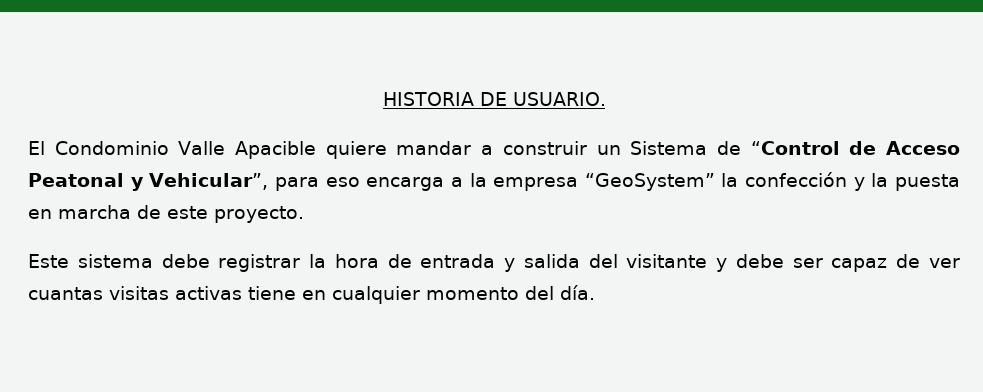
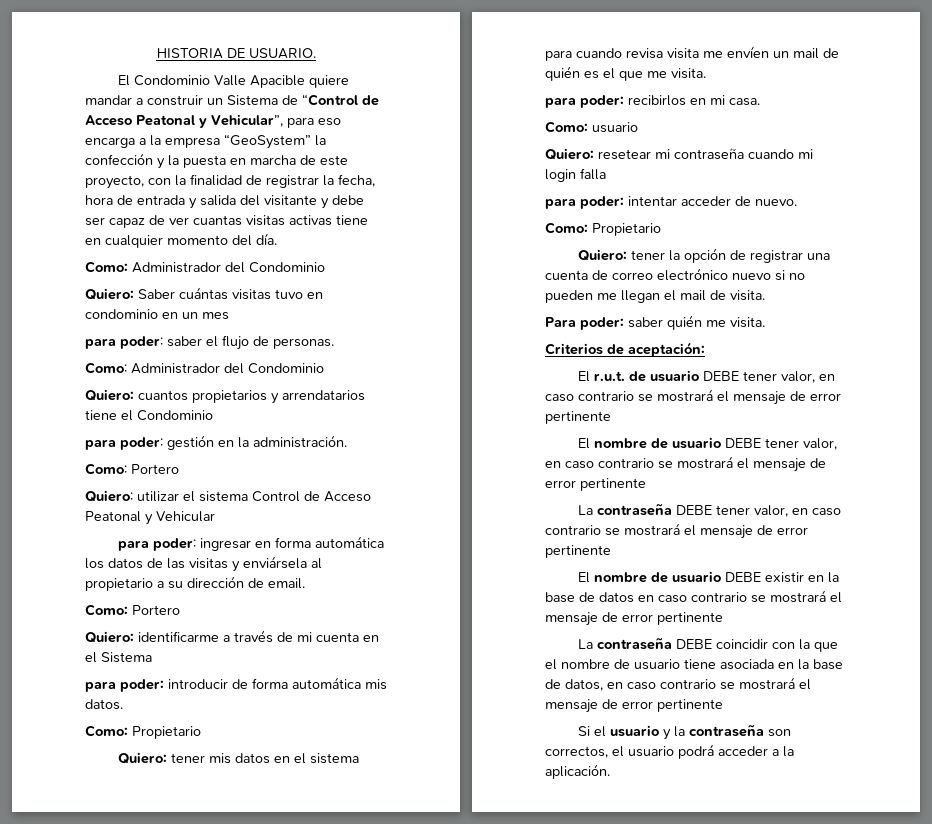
- El Condominio Valle Apacible quiere mandar a construir un Sistema de “Control de Acceso Peatonal y Vehicular”, para eso encarga a la empresa “GeoSystem” la confección y la puesta en marcha de este proyecto.
- Este sistema debe registrar la hora de entrada y salida del visitante y debe ser capaz de ver cuantas visitas activas tiene en cualquier momento del día.
+ El Condominio Valle Apacible quiere mandar a construir un Sistema de “Control de Acceso Peatonal y Vehicular”, para eso encarga a la empresa “GeoSystem” la confección y la puesta en marcha de este proyecto, con la finalidad de registrar la fecha, hora de entrada y salida del visitante y debe ser capaz de ver cuantas visitas activas tiene en cualquier momento del día.
+ Como: Administrador del Condominio
+ Quiero: Saber cuántas visitas tuvo en condominio en un mes
+ para poder: saber el flujo de personas.
+ Como: Administrador del Condominio
+ Quiero: cuantos propietarios y arrendatarios tiene el Condominio
+ para poder: gestión en la administración.
+ Como: Portero
+ Quiero: utilizar el sistema Control de Acceso Peatonal y Vehicular
+ para poder: ingresar en forma automática los datos de las visitas y enviársela al propietario a su dirección de email.
+ Como: Portero
+ Quiero: identificarme a través de mi cuenta en el Sistema
+ para poder: introducir de forma automática mis datos.
+ Como: Propietario
+ Quiero: tener mis datos en el sistema para cuando revisa visita me envíen un mail de quién es el que me visita.
+ para poder: recibirlos en mi casa.
+ Como: usuario
+ Quiero: resetear mi contraseña cuando mi login falla
+ para poder: intentar acceder de nuevo.
+ Como: Propietario
+ Quiero: tener la opción de registrar una cuenta de correo electrónico nuevo si no pueden me llegan el mail de visita.
+ Para poder: saber quién me visita.
+ Criterios de aceptación:
+ El r.u.t. de usuario DEBE tener valor, en caso contrario se mostrará el mensaje de error pertinente
+ El nombre de usuario DEBE tener valor, en caso contrario se mostrará el mensaje de error pertinente
+ La contraseña DEBE tener valor, en caso contrario se mostrará el mensaje de error pertinente
+ El nombre de usuario DEBE existir en la base de datos en caso contrario se mostrará el mensaje de error pertinente
+ La contraseña DEBE coincidir con la que el nombre de usuario tiene asociada en la base de datos, en caso contrario se mostrará el mensaje de error pertinente
+ Si el usuario y la contraseña son correctos, el usuario podrá acceder a la aplicación.

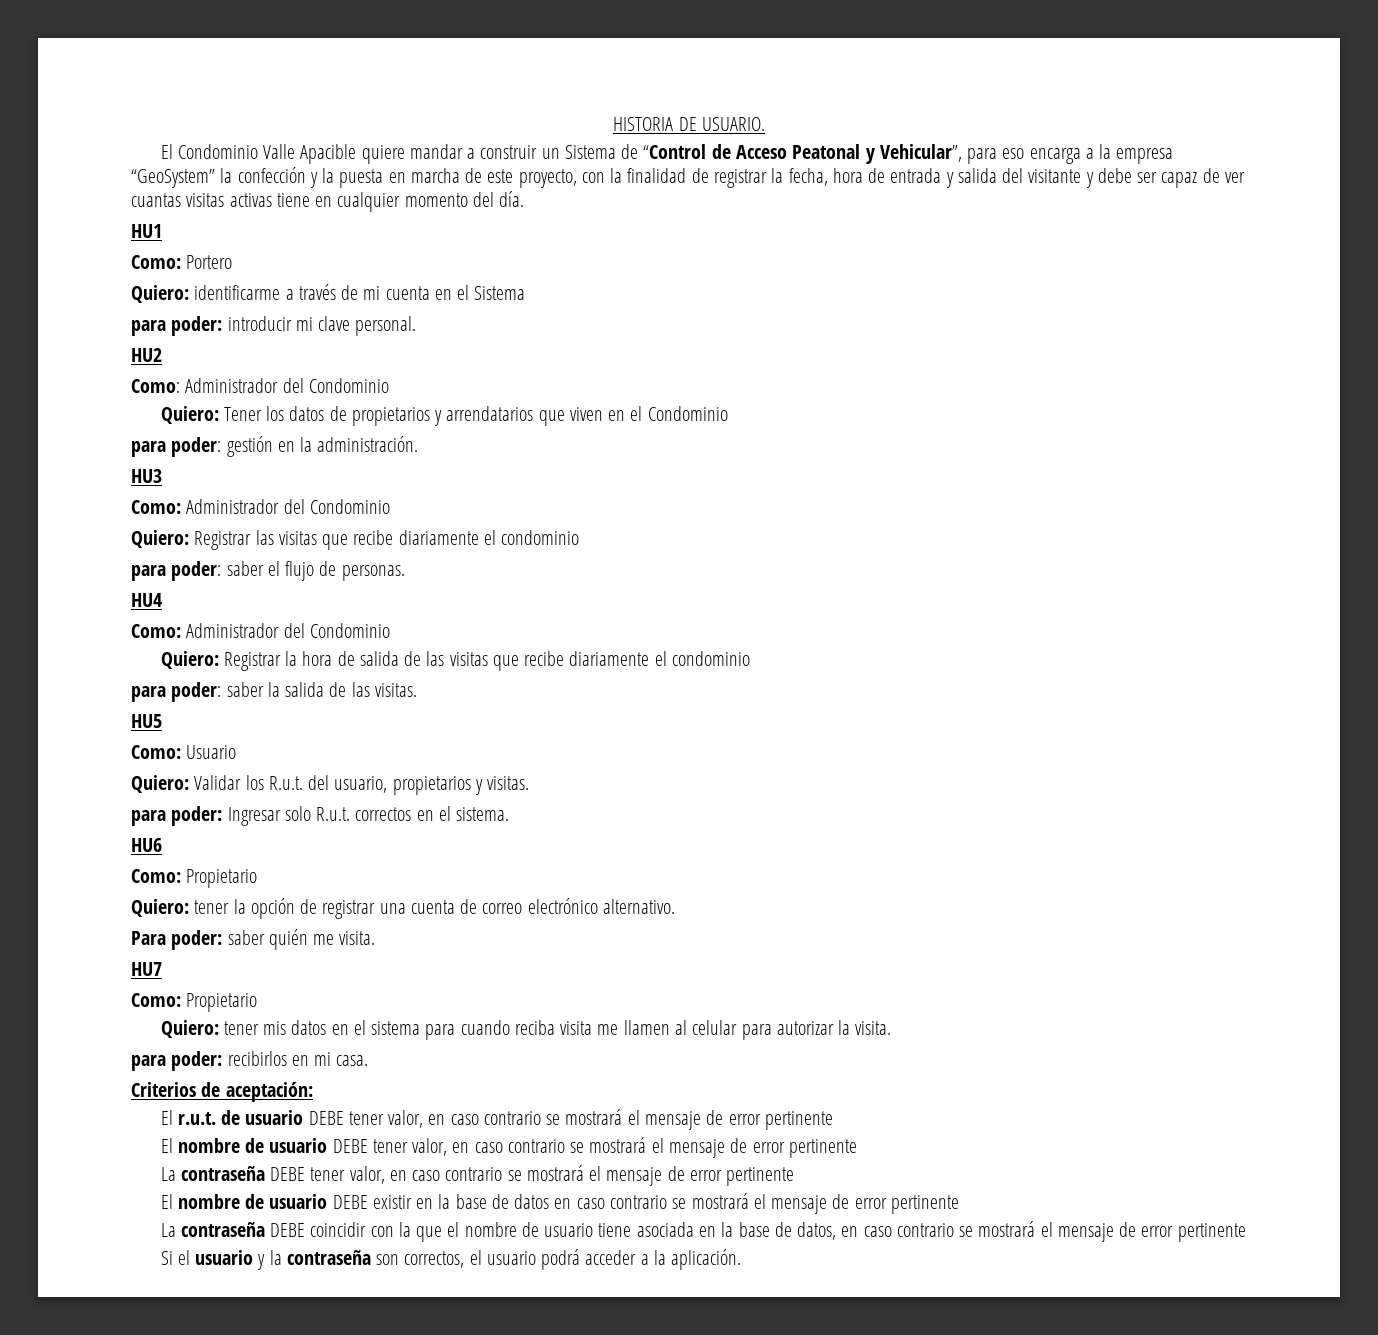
  El Condominio Valle Apacible quiere mandar a construir un Sistema de “Control de Acceso Peatonal y Vehicular”, para eso encarga a la empresa “GeoSystem” la confección y la puesta en marcha de este proyecto, con la finalidad de registrar la fecha, hora de entrada y salida del visitante y debe ser capaz de ver cuantas visitas activas tiene en cualquier momento del día.
- Como: Administrador del Condominio
- Quiero: Saber cuántas visitas tuvo en condominio en un mes
- para poder: saber el flujo de personas.
- Como: Administrador del Condominio
- Quiero: cuantos propietarios y arrendatarios tiene el Condominio
- para poder: gestión en la administración.
- Como: Portero
- Quiero: utilizar el sistema Control de Acceso Peatonal y Vehicular
- para poder: ingresar en forma automática los datos de las visitas y enviársela al propietario a su dirección de email.
+ HU1
- para poder: introducir de forma automática mis datos.
- Como: Propietario
- Quiero: tener mis datos en el sistema para cuando revisa visita me envíen un mail de quién es el que me visita.
- para poder: recibirlos en mi casa.
- Como: usuario
- Quiero: resetear mi contraseña cuando mi login falla
- para poder: intentar acceder de nuevo.
+ para poder: introducir mi clave personal.
+ HU2
+ Como: Administrador del Condominio
+ Quiero: Tener los datos de propietarios y arrendatarios que viven en el Condominio
+ para poder: gestión en la administración.
+ HU3
+ Como: Administrador del Condominio
+ Quiero: Registrar las visitas que recibe diariamente el condominio
+ para poder: saber el flujo de personas.
+ HU4
+ Como: Administrador del Condominio
+ Quiero: Registrar la hora de salida de las visitas que recibe diariamente el condominio
+ para poder: saber la salida de las visitas.
+ HU5
+ Como: Usuario
+ Quiero: Validar los R.u.t. del usuario, propietarios y visitas.
+ para poder: Ingresar solo R.u.t. correctos en el sistema.
+ HU6
- Quiero: tener la opción de registrar una cuenta de correo electrónico nuevo si no pueden me llegan el mail de visita.
+ Quiero: tener la opción de registrar una cuenta de correo electrónico alternativo.
+ HU7
+ Como: Propietario
+ Quiero: tener mis datos en el sistema para cuando reciba visita me llamen al celular para autorizar la visita.
+ para poder: recibirlos en mi casa.

